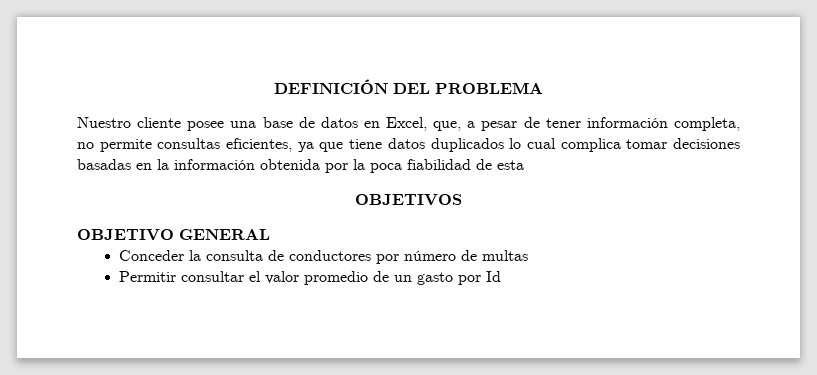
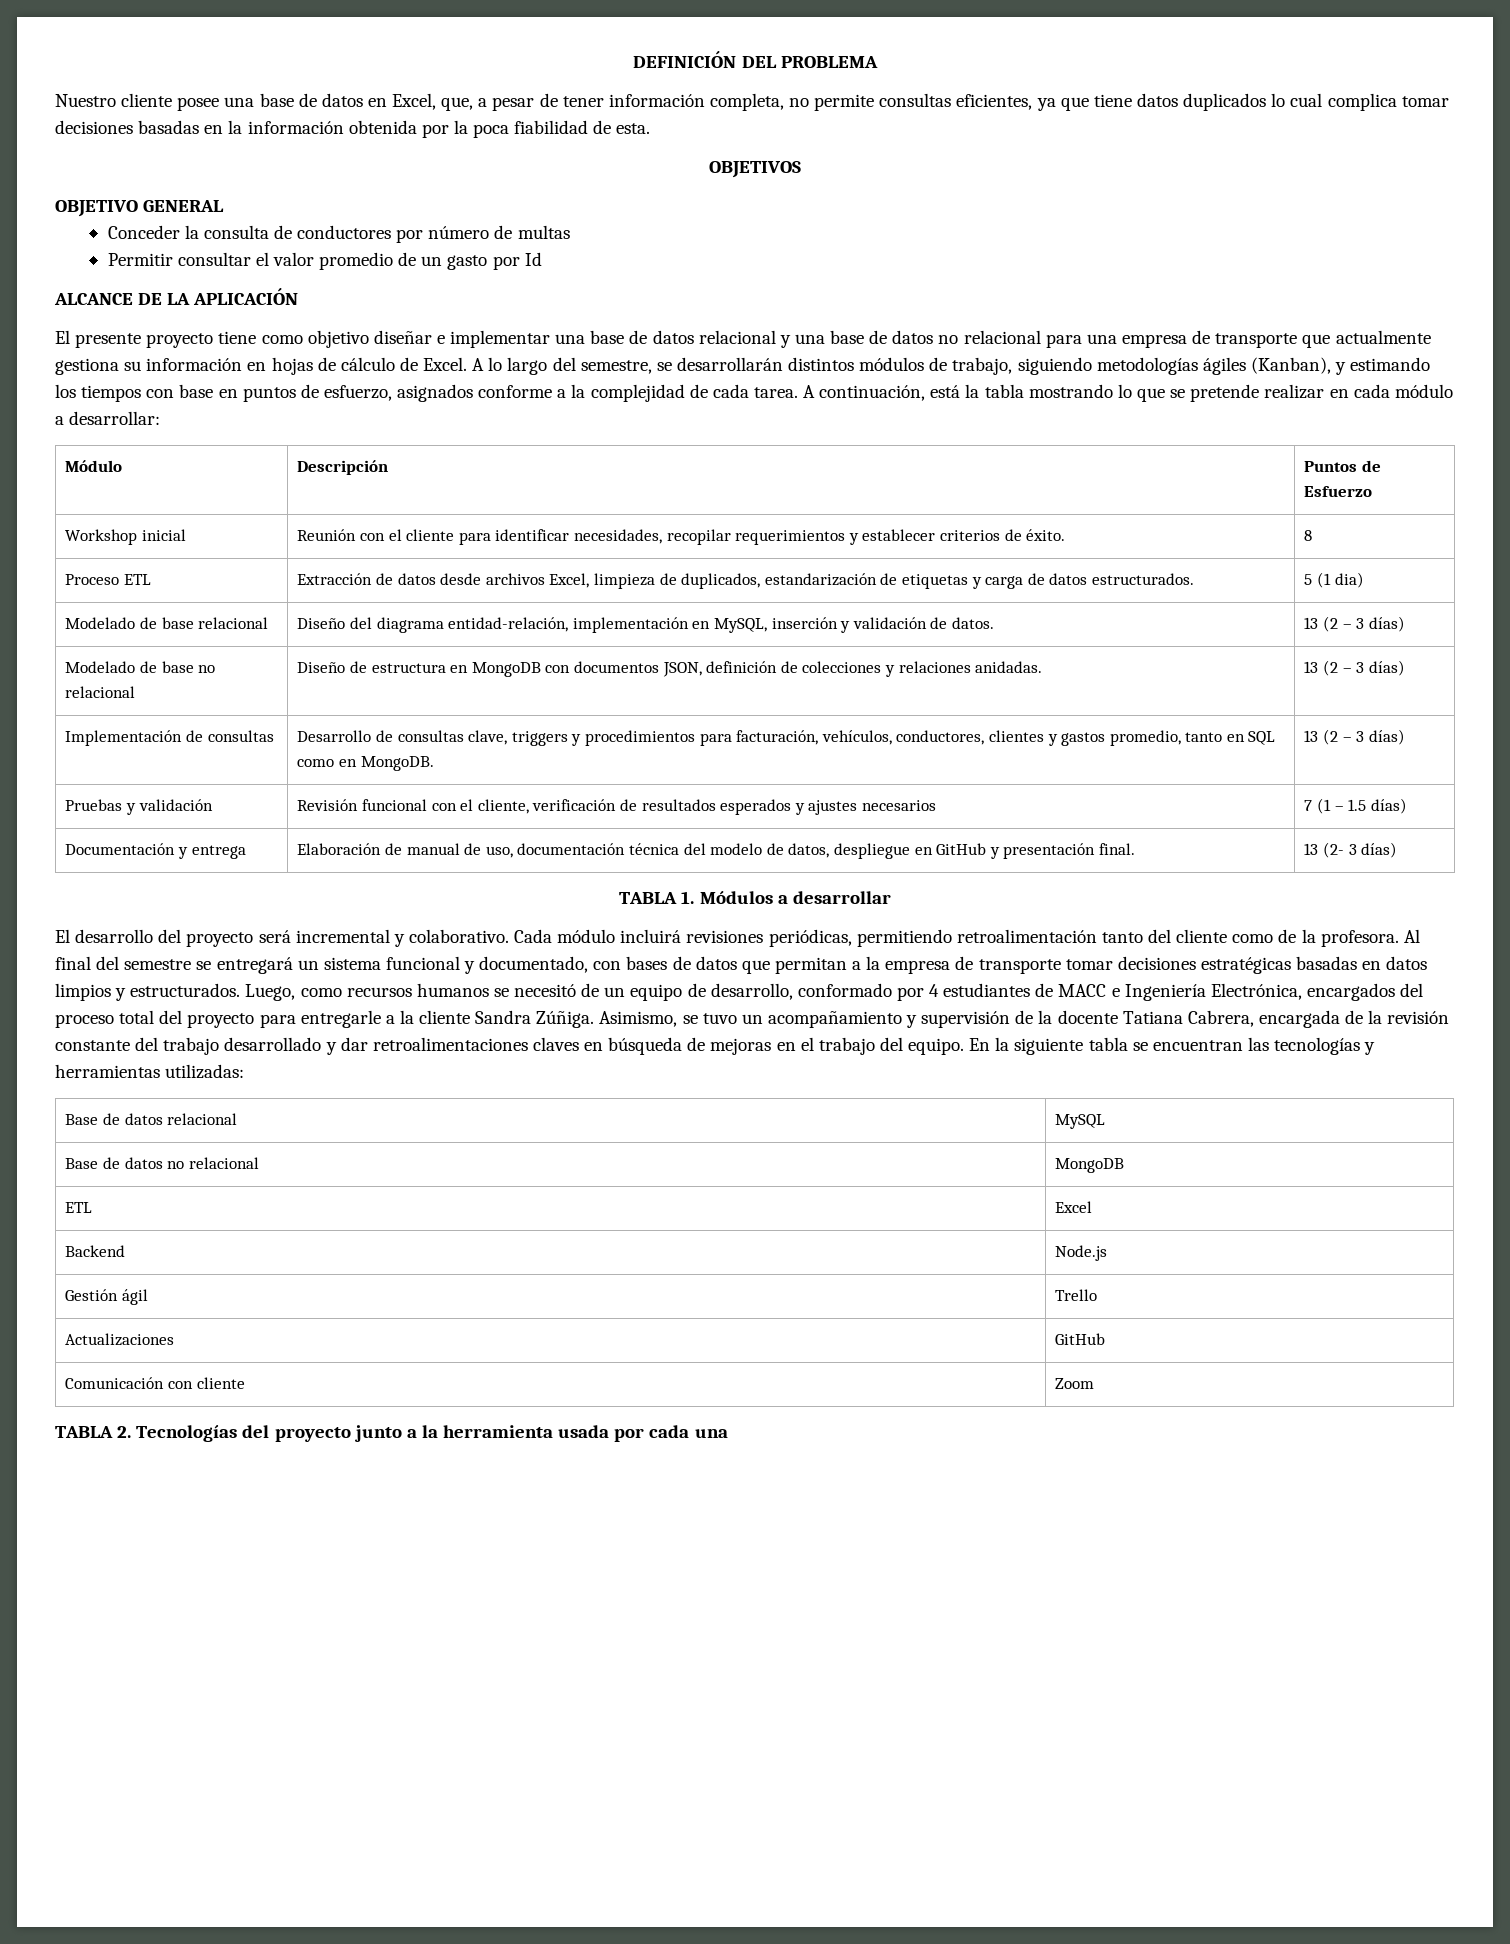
- Nuestro cliente posee una base de datos en Excel, que, a pesar de tener información completa, no permite consultas eficientes, ya que tiene datos duplicados lo cual complica tomar decisiones basadas en la información obtenida por la poca fiabilidad de esta
+ Nuestro cliente posee una base de datos en Excel, que, a pesar de tener información completa, no permite consultas eficientes, ya que tiene datos duplicados lo cual complica tomar decisiones basadas en la información obtenida por la poca fiabilidad de esta.
+ ALCANCE DE LA APLICACIÓN
+ El presente proyecto tiene como objetivo diseñar e implementar una base de datos relacional y una base de datos no relacional para una empresa de transporte que actualmente gestiona su información en hojas de cálculo de Excel. A lo largo del semestre, se desarrollarán distintos módulos de trabajo, siguiendo metodologías ágiles (Kanban), y estimando los tiempos con base en puntos de esfuerzo, asignados conforme a la complejidad de cada tarea. A continuación, está la tabla mostrando lo que se pretende realizar en cada módulo a desarrollar:
+ Módulo | Descripción | Puntos de Esfuerzo
+ Workshop inicial | Reunión con el cliente para identificar necesidades, recopilar requerimientos y establecer criterios de éxito. | 8
+ Proceso ETL | Extracción de datos desde archivos Excel, limpieza de duplicados, estandarización de etiquetas y carga de datos estructurados. | 5 (1 dia)
+ Modelado de base relacional | Diseño del diagrama entidad-relación, implementación en MySQL, inserción y validación de datos. | 13 (2 – 3 días)
+ Modelado de base no relacional | Diseño de estructura en MongoDB con documentos JSON, definición de colecciones y relaciones anidadas. | 13 (2 – 3 días)
+ Implementación de consultas | Desarrollo de consultas clave, triggers y procedimientos para facturación, vehículos, conductores, clientes y gastos promedio, tanto en SQL como en MongoDB. | 13 (2 – 3 días)
+ Pruebas y validación | Revisión funcional con el cliente, verificación de resultados esperados y ajustes necesarios | 7 (1 – 1.5 días)
+ Documentación y entrega | Elaboración de manual de uso, documentación técnica del modelo de datos, despliegue en GitHub y presentación final. | 13 (2- 3 días)
+ TABLA 1. Módulos a desarrollar
+ El desarrollo del proyecto será incremental y colaborativo. Cada módulo incluirá revisiones periódicas, permitiendo retroalimentación tanto del cliente como de la profesora. Al final del semestre se entregará un sistema funcional y documentado, con bases de datos que permitan a la empresa de transporte tomar decisiones estratégicas basadas en datos limpios y estructurados. Luego, como recursos humanos se necesitó de un equipo de desarrollo, conformado por 4 estudiantes de MACC e Ingeniería Electrónica, encargados del proceso total del proyecto para entregarle a la cliente Sandra Zúñiga. Asimismo, se tuvo un acompañamiento y supervisión de la docente Tatiana Cabrera, encargada de la revisión constante del trabajo desarrollado y dar retroalimentaciones claves en búsqueda de mejoras en el trabajo del equipo. En la siguiente tabla se encuentran las tecnologías y herramientas utilizadas:
+ Base de datos relacional | MySQL
+ Base de datos no relacional | MongoDB
+ ETL | Excel
+ Backend | Node.js
+ Gestión ágil | Trello
+ Actualizaciones | GitHub
+ Comunicación con cliente | Zoom
+ TABLA 2. Tecnologías del proyecto junto a la herramienta usada por cada una

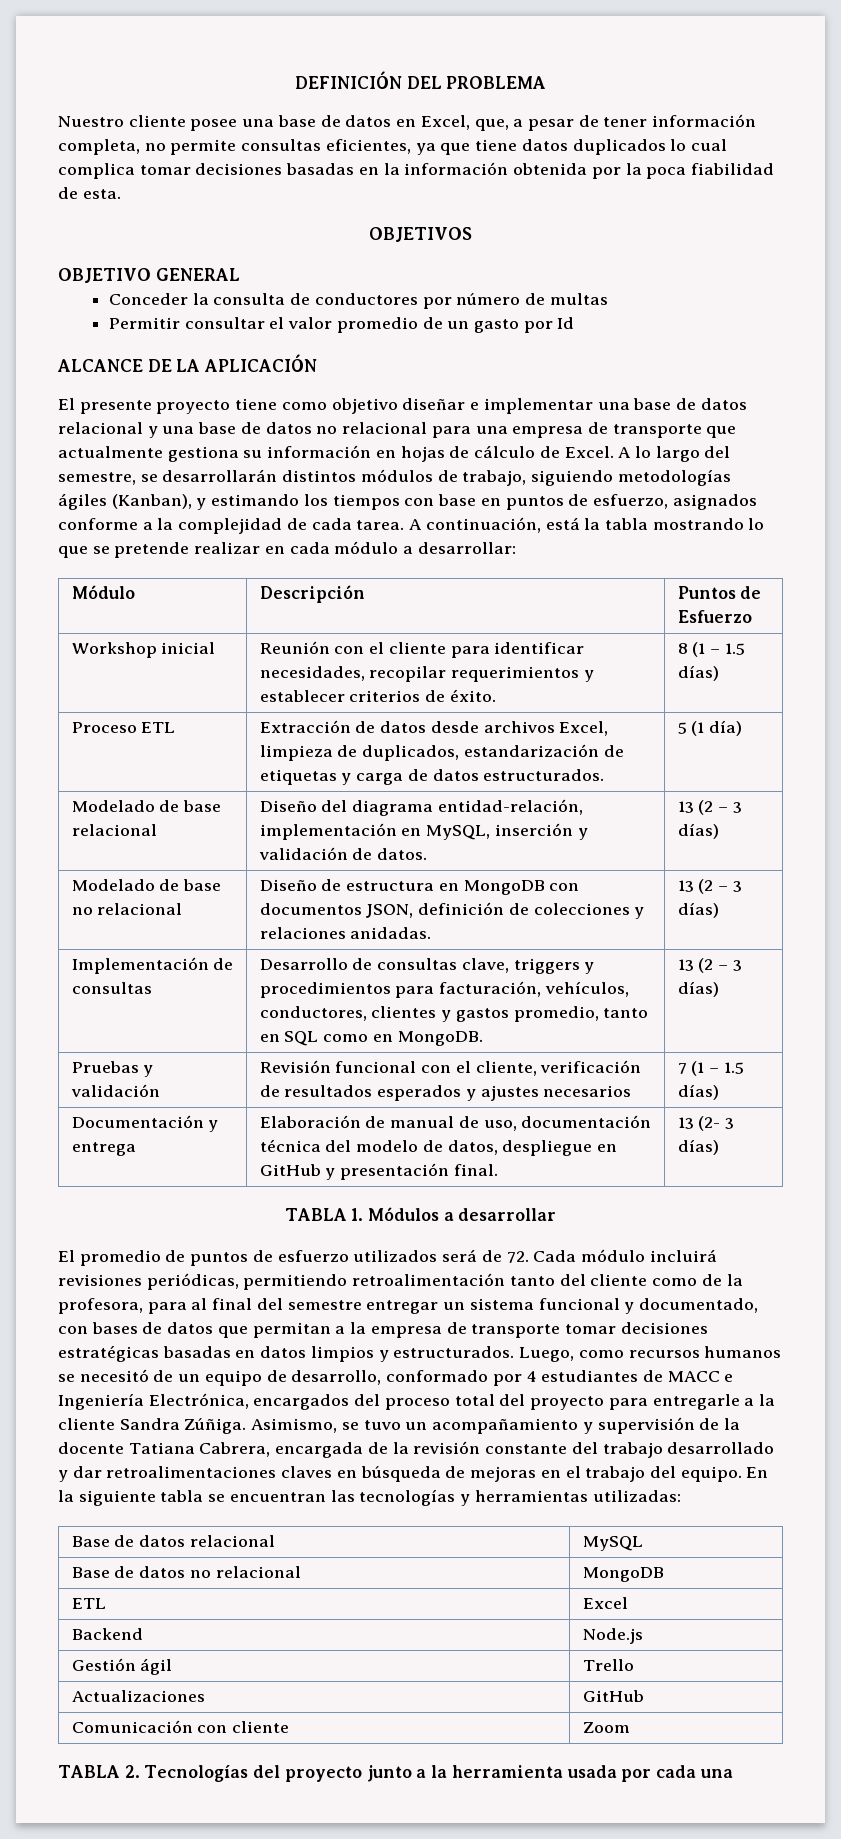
- Workshop inicial | Reunión con el cliente para identificar necesidades, recopilar requerimientos y establecer criterios de éxito. | 8
+ Workshop inicial | Reunión con el cliente para identificar necesidades, recopilar requerimientos y establecer criterios de éxito. | 8 (1 – 1.5 días)
- Proceso ETL | Extracción de datos desde archivos Excel, limpieza de duplicados, estandarización de etiquetas y carga de datos estructurados. | 5 (1 dia)
+ Proceso ETL | Extracción de datos desde archivos Excel, limpieza de duplicados, estandarización de etiquetas y carga de datos estructurados. | 5 (1 día)
- El desarrollo del proyecto será incremental y colaborativo. Cada módulo incluirá revisiones periódicas, permitiendo retroalimentación tanto del cliente como de la profesora. Al final del semestre se entregará un sistema funcional y documentado, con bases de datos que permitan a la empresa de transporte tomar decisiones estratégicas basadas en datos limpios y estructurados.
+ El promedio de puntos de esfuerzo utilizados será de 72. Cada módulo incluirá revisiones periódicas, permitiendo retroalimentación tanto del cliente como de la profesora, para al final del semestre entregar un sistema funcional y documentado, con bases de datos que permitan a la empresa de transporte tomar decisiones estratégicas basadas en datos limpios y estructurados.

